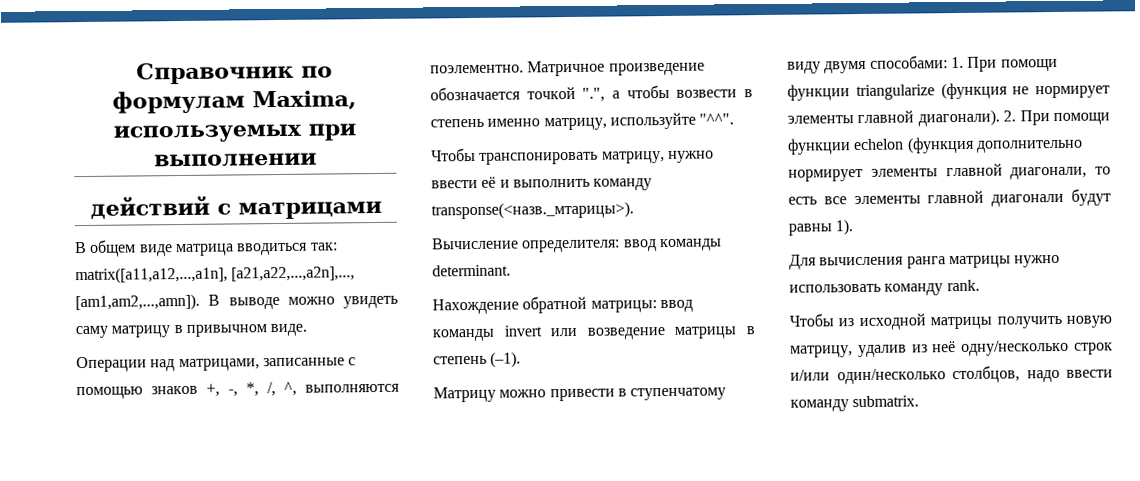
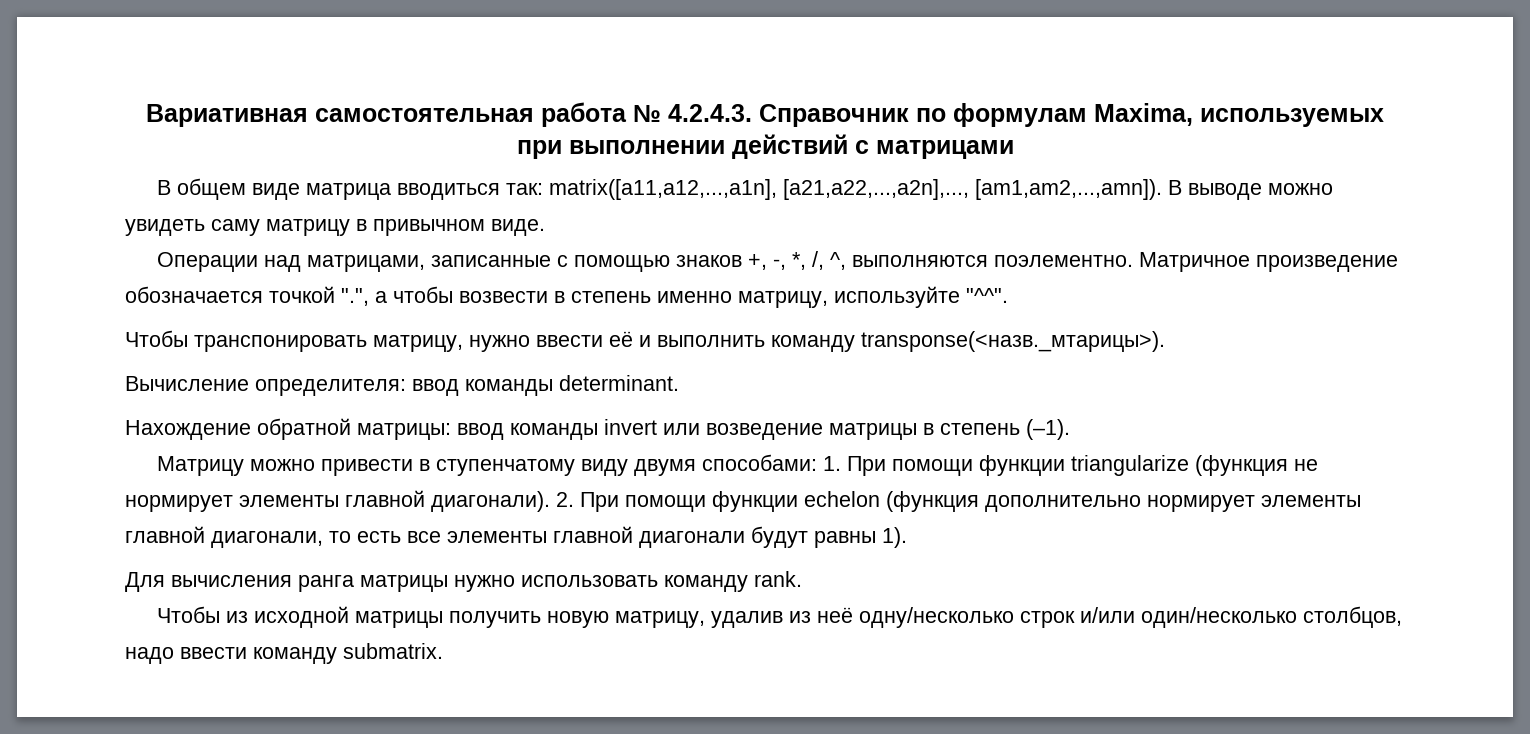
- Справочник по формулам Maxima, используемых при выполнении
- действий с матрицами
+ Вариативная самостоятельная работа № 4.2.4.3. Справочник по формулам Maxima, используемых при выполнении действий с матрицами

